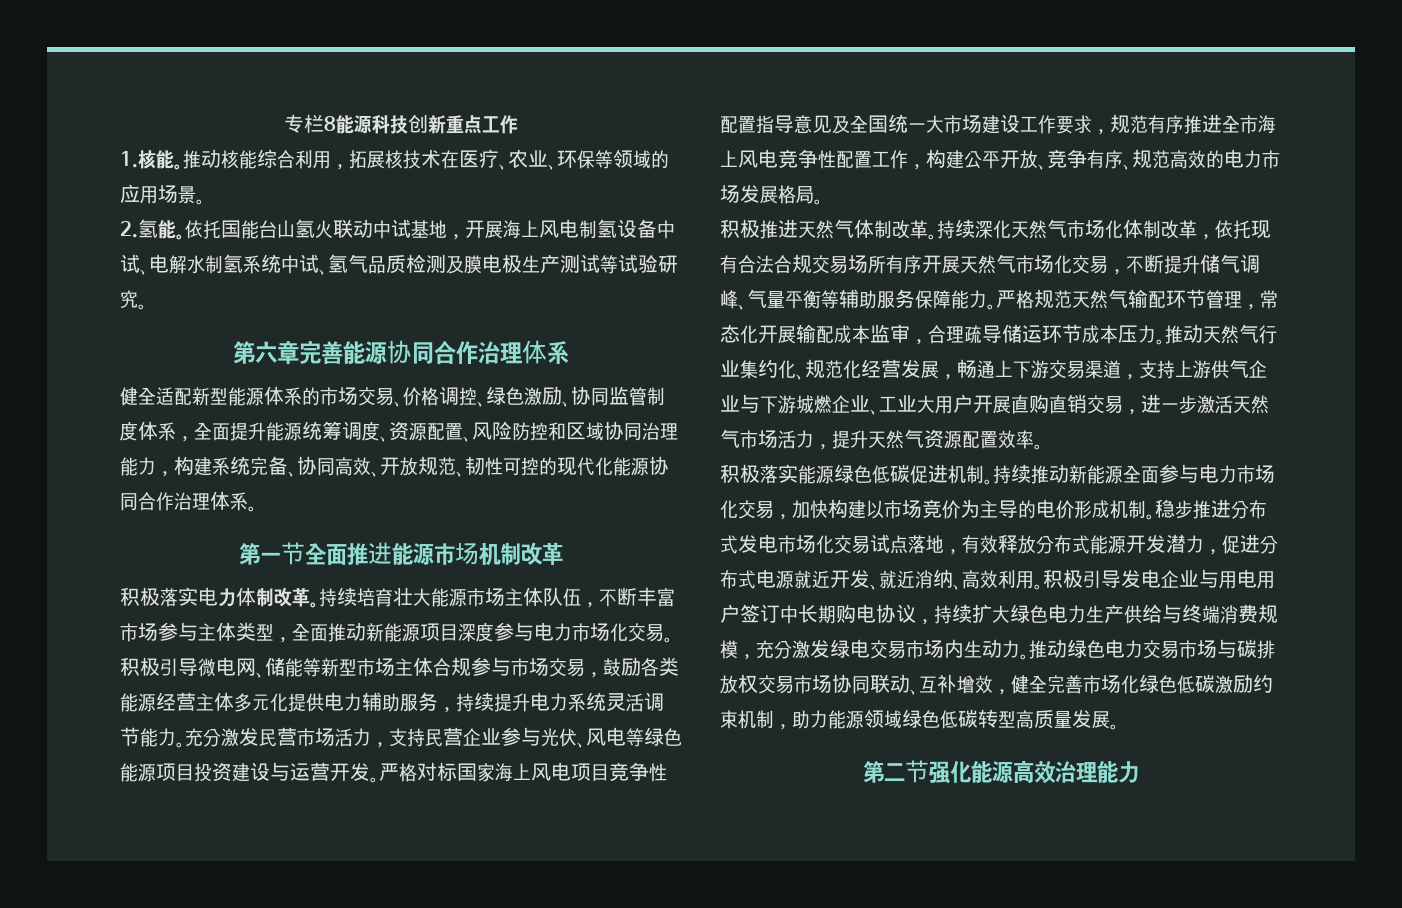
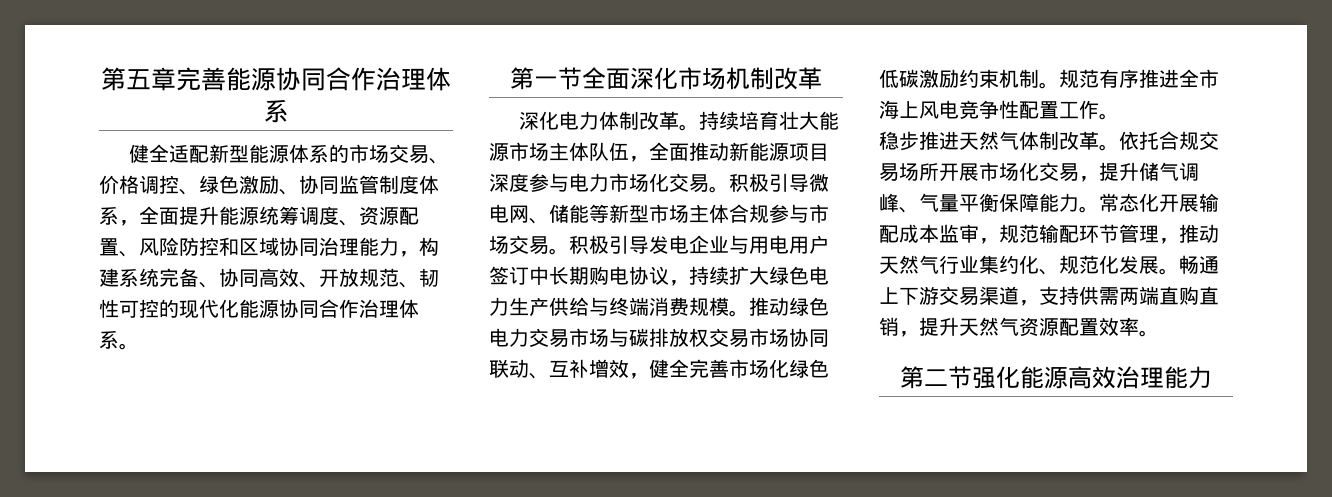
- 专栏8能源科技创新重点工作
- 1.核能。推动核能综合利用，拓展核技术在医疗、农业、环保等领域的应用场景。
- 2.氢能。依托国能台山氢火联动中试基地，开展海上风电制氢设备中试、电解水制氢系统中试、氢气品质检测及膜电极生产测试等试验研究。
- 第六章完善能源协同合作治理体系
+ 第五章完善能源协同合作治理体系
- 第一节全面推进能源市场机制改革
+ 第一节全面深化市场机制改革
- 积极落实电力体制改革。
+ 深化电力体制改革。
- 持续培育壮大能源市场主体队伍，不断丰富市场参与主体类型，全面推动新能源项目深度参与电力市场化交易。
+ 持续培育壮大能源市场主体队伍，全面推动新能源项目深度参与电力市场化交易。
- 积极引导微电网、储能等新型市场主体合规参与市场交易，鼓励各类能源经营主体多元化提供电力辅助服务，持续提升电力系统灵活调节能力。充分激发民营市场活力，支持民营企业参与光伏、风电等绿色能源项目投资建设与运营开发。严格对标国家海上风电项目竞争性配置指导意见及全国统一大市场建设工作要求，规范有序推进全市海上风电竞争性配置工作，构建公平开放、竞争有序、规范高效的电力市场发展格局。
- 积极推进天然气体制改革。持续深化天然气市场化体制改革，依托现有合法合规交易场所有序开展天然气市场化交易，不断提升储气调峰、气量平衡等辅助服务保障能力。严格规范天然气输配环节管理，常态化开展输配成本监审，合理疏导储运环节成本压力。推动天然气行业集约化、规范化经营发展，畅通上下游交易渠道，支持上游供气企业与下游城燃企业、工业大用户开展直购直销交易，进一步激活天然气市场活力，提升天然气资源配置效率。
- 积极落实能源绿色低碳促进机制。持续推动新能源全面参与电力市场化交易，加快构建以市场竞价为主导的电价形成机制。稳步推进分布式发电市场化交易试点落地，有效释放分布式能源开发潜力，促进分布式电源就近开发、就近消纳、高效利用。
+ 积极引导微电网、储能等新型市场主体合规参与市场交易。
- 积极引导发电企业与用电用户签订中长期购电协议，持续扩大绿色电力生产供给与终端消费规模，充分激发绿电交易市场内生动力。
+ 积极引导发电企业与用电用户签订中长期购电协议，持续扩大绿色电力生产供给与终端消费规模。
- 推动绿色电力交易市场与碳排放权交易市场协同联动、互补增效，健全完善市场化绿色低碳激励约束机制，助力能源领域绿色低碳转型高质量发展。
+ 推动绿色电力交易市场与碳排放权交易市场协同联动、互补增效，健全完善市场化绿色低碳激励约束机制。规范有序推进全市海上风电竞争性配置工作。
+ 稳步推进天然气体制改革。依托合规交易场所开展市场化交易，提升储气调峰、气量平衡保障能力。常态化开展输配成本监审，规范输配环节管理，推动天然气行业集约化、规范化发展。畅通上下游交易渠道，支持供需两端直购直销，提升天然气资源配置效率。

